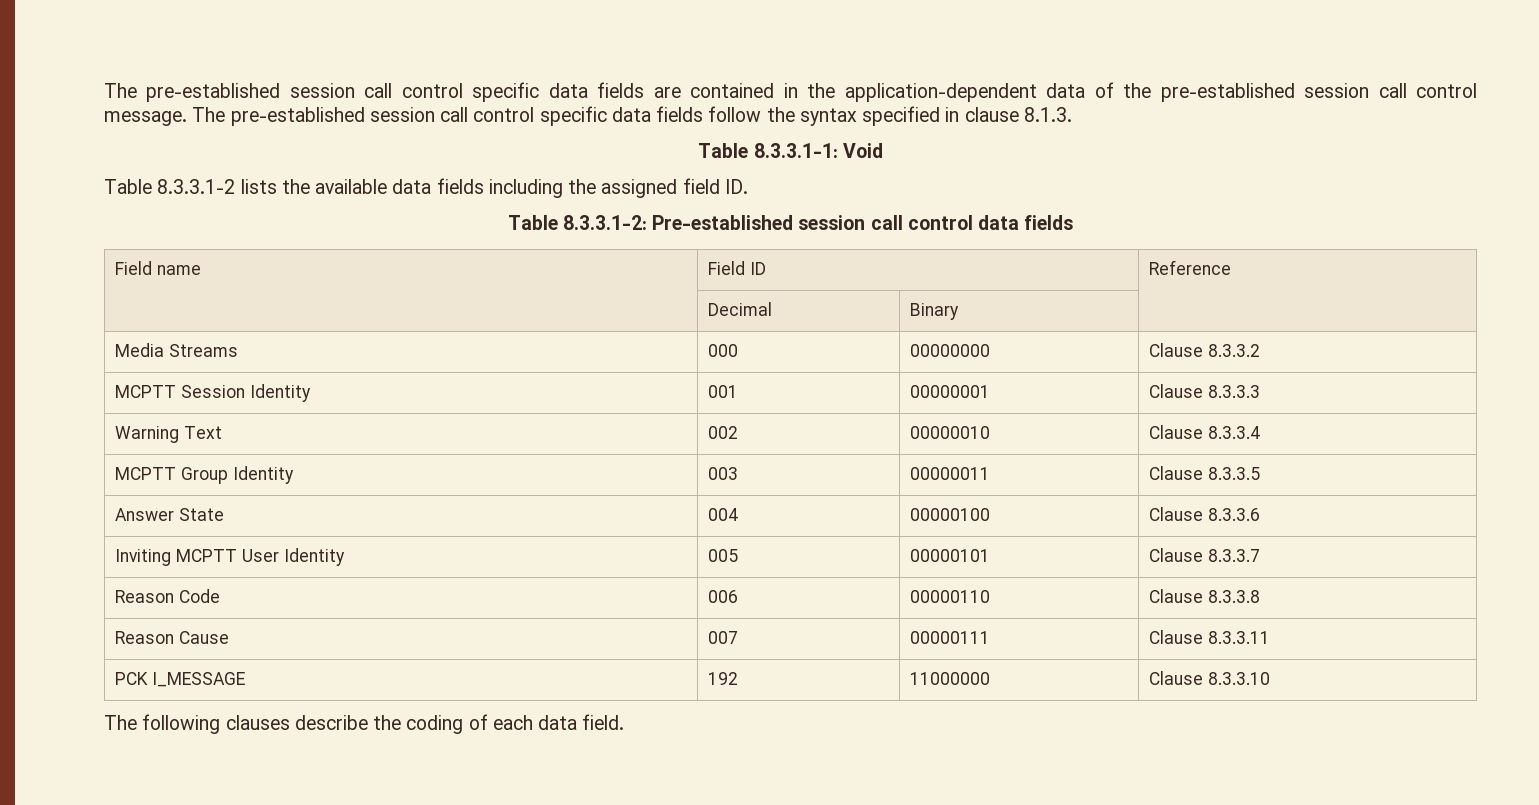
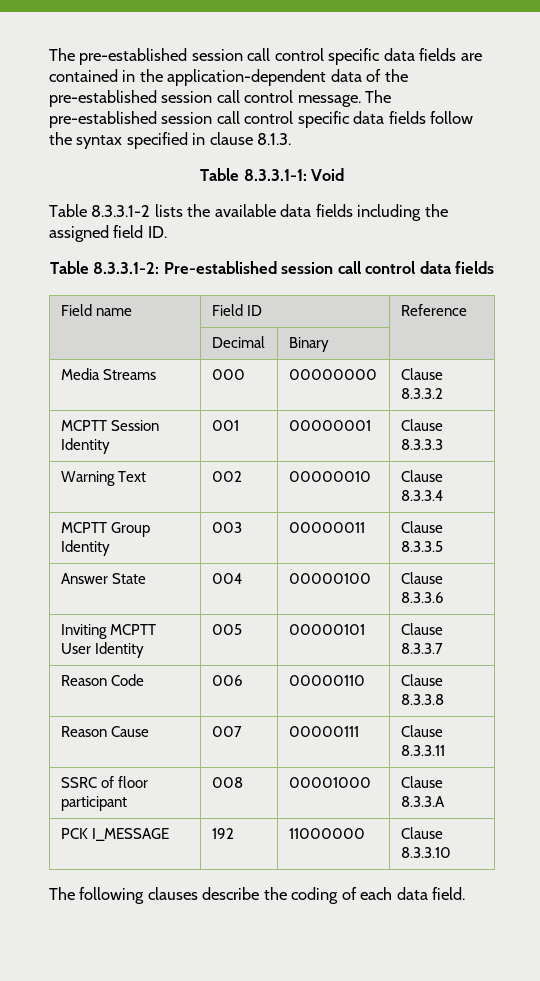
+ SSRC of floor participant | 008 | 00001000 | Clause 8.3.3.A

